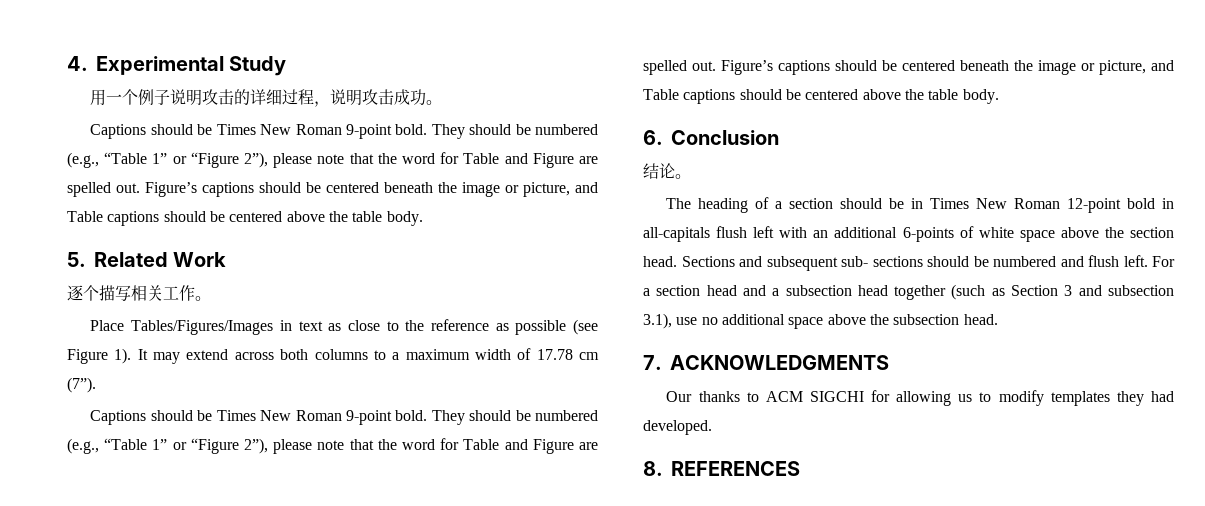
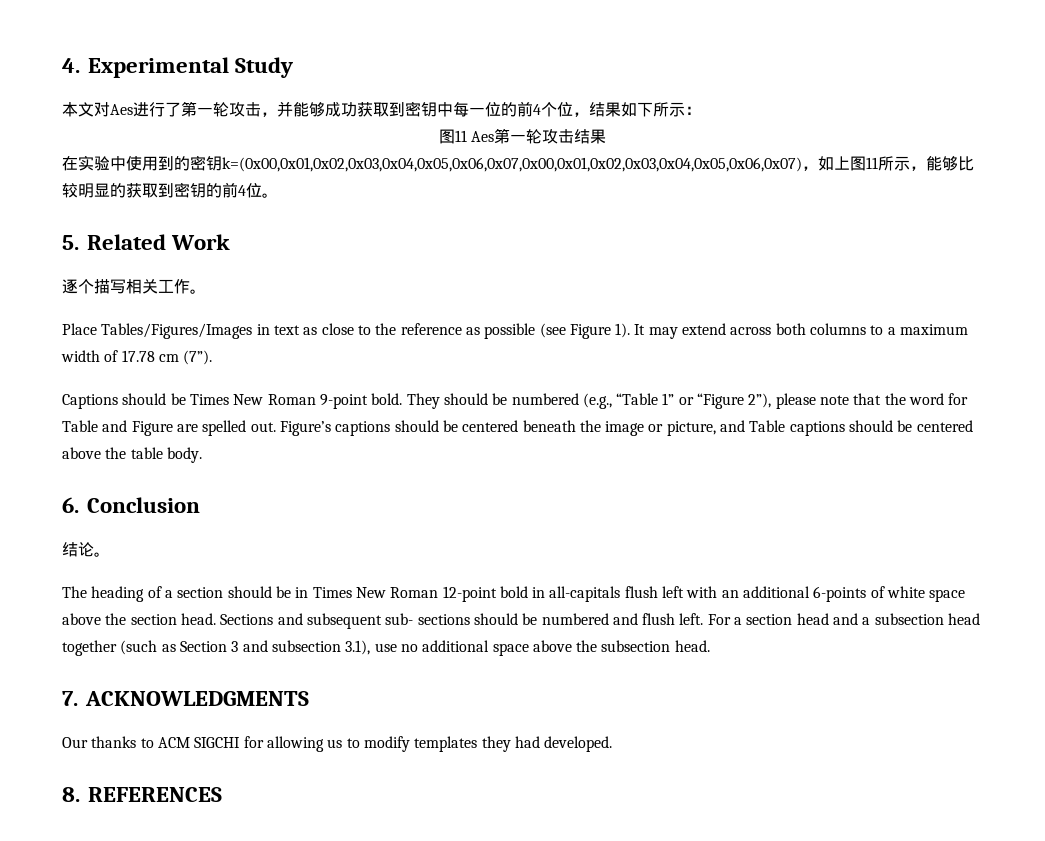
- 用一个例子说明攻击的详细过程，说明攻击成功。
- Captions should be Times New Roman 9-point bold. They should be numbered (e.g., “Table 1” or “Figure 2”), please note that the word for Table and Figure are spelled out. Figure’s captions should be centered beneath the image or picture, and Table captions should be centered above the table body.
+ 本文对Aes进行了第一轮攻击，并能够成功获取到密钥中每一位的前4个位，结果如下所示：
+ 图11 Aes第一轮攻击结果
+ 在实验中使用到的密钥k=(0x00,0x01,0x02,0x03,0x04,0x05,0x06,0x07,0x00,0x01,0x02,0x03,0x04,0x05,0x06,0x07)，如上图11所示，能够比较明显的获取到密钥的前4位。

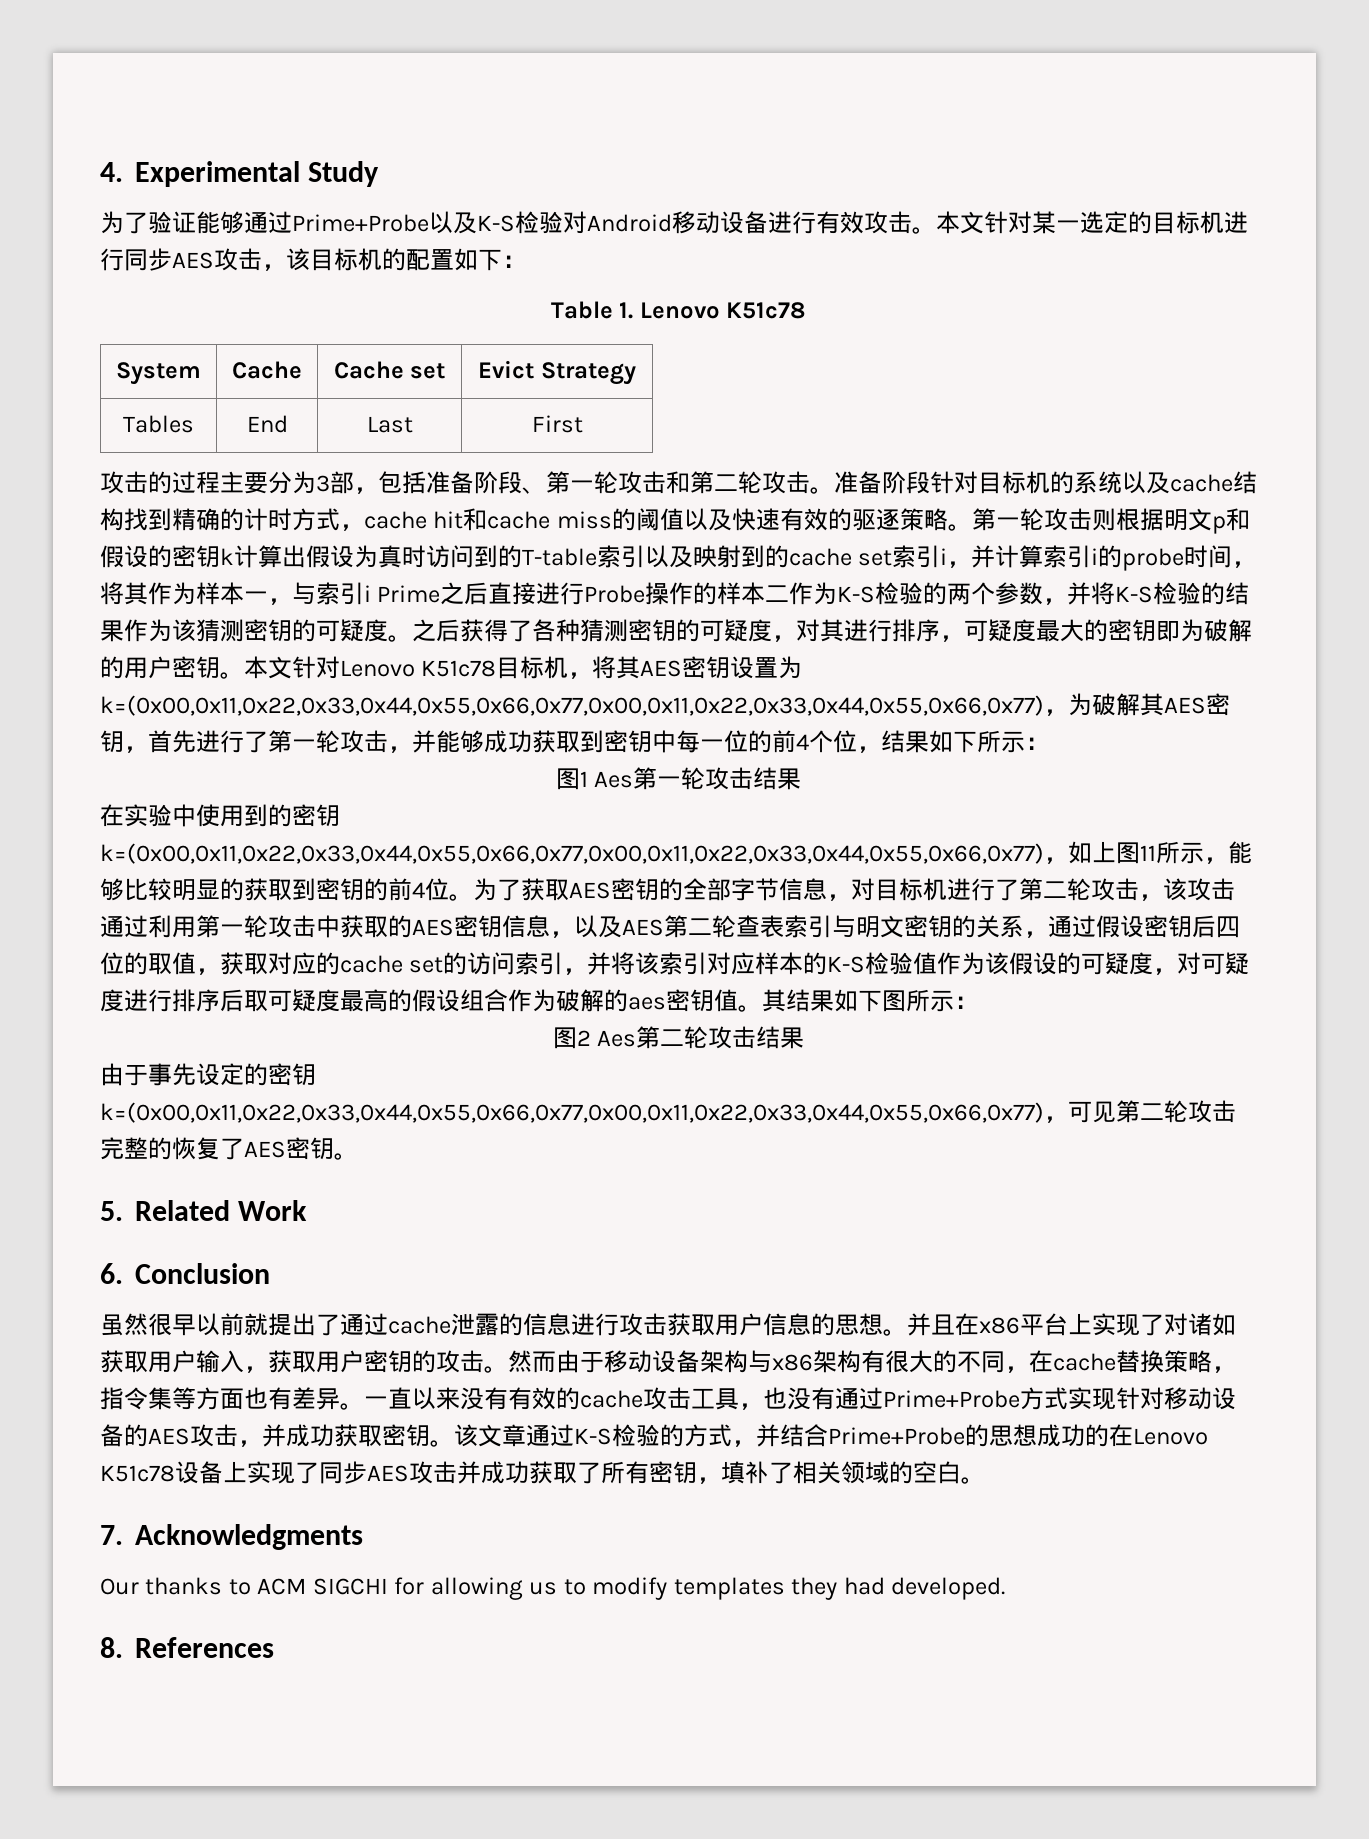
- 本文对Aes进行了第一轮攻击，并能够成功获取到密钥中每一位的前4个位，结果如下所示：
+ 为了验证能够通过Prime+Probe以及K-S检验对Android移动设备进行有效攻击。本文针对某一选定的目标机进行同步AES攻击，该目标机的配置如下：
+ Table 1. Lenovo K51c78
+ System | Cache | Cache set | Evict Strategy
+ Tables | End | Last | First
+ 攻击的过程主要分为3部，包括准备阶段、第一轮攻击和第二轮攻击。准备阶段针对目标机的系统以及cache结构找到精确的计时方式，cache hit和cache miss的阈值以及快速有效的驱逐策略。第一轮攻击则根据明文p和假设的密钥k计算出假设为真时访问到的T-table索引以及映射到的cache set索引i，并计算索引i的probe时间，将其作为样本一，与索引i Prime之后直接进行Probe操作的样本二作为K-S检验的两个参数，并将K-S检验的结果作为该猜测密钥的可疑度。之后获得了各种猜测密钥的可疑度，对其进行排序，可疑度最大的密钥即为破解的用户密钥。本文针对Lenovo K51c78目标机，将其AES密钥设置为k=(0x00,0x11,0x22,0x33,0x44,0x55,0x66,0x77,0x00,0x11,0x22,0x33,0x44,0x55,0x66,0x77)，为破解其AES密钥，首先进行了第一轮攻击，并能够成功获取到密钥中每一位的前4个位，结果如下所示：
- 图11 Aes第一轮攻击结果
+ 图1 Aes第一轮攻击结果
- 在实验中使用到的密钥k=(0x00,0x01,0x02,0x03,0x04,0x05,0x06,0x07,0x00,0x01,0x02,0x03,0x04,0x05,0x06,0x07)，如上图11所示，能够比较明显的获取到密钥的前4位。
+ 在实验中使用到的密钥k=(0x00,0x11,0x22,0x33,0x44,0x55,0x66,0x77,0x00,0x11,0x22,0x33,0x44,0x55,0x66,0x77)，如上图11所示，能够比较明显的获取到密钥的前4位。为了获取AES密钥的全部字节信息，对目标机进行了第二轮攻击，该攻击通过利用第一轮攻击中获取的AES密钥信息，以及AES第二轮查表索引与明文密钥的关系，通过假设密钥后四位的取值，获取对应的cache set的访问索引，并将该索引对应样本的K-S检验值作为该假设的可疑度，对可疑度进行排序后取可疑度最高的假设组合作为破解的aes密钥值。其结果如下图所示：
+ 图2 Aes第二轮攻击结果
+ 由于事先设定的密钥k=(0x00,0x11,0x22,0x33,0x44,0x55,0x66,0x77,0x00,0x11,0x22,0x33,0x44,0x55,0x66,0x77)，可见第二轮攻击完整的恢复了AES密钥。
  5. Related Work
- 逐个描写相关工作。
- Place Tables/Figures/Images in text as close to the reference as possible (see Figure 1). It may extend across both columns to a maximum width of 17.78 cm (7”).
- Captions should be Times New Roman 9-point bold. They should be numbered (e.g., “Table 1” or “Figure 2”), please note that the word for Table and Figure are spelled out. Figure’s captions should be centered beneath the image or picture, and Table captions should be centered above the table body.
  6. Conclusion
- 结论。
- The heading of a section should be in Times New Roman 12-point bold in all-capitals flush left with an additional 6-points of white space above the section head. Sections and subsequent sub- sections should be numbered and flush left. For a section head and a subsection head together (such as Section 3 and subsection 3.1), use no additional space above the subsection head.
+ 虽然很早以前就提出了通过cache泄露的信息进行攻击获取用户信息的思想。并且在x86平台上实现了对诸如获取用户输入，获取用户密钥的攻击。然而由于移动设备架构与x86架构有很大的不同，在cache替换策略，指令集等方面也有差异。一直以来没有有效的cache攻击工具，也没有通过Prime+Probe方式实现针对移动设备的AES攻击，并成功获取密钥。该文章通过K-S检验的方式，并结合Prime+Probe的思想成功的在Lenovo K51c78设备上实现了同步AES攻击并成功获取了所有密钥，填补了相关领域的空白。
- 7. ACKNOWLEDGMENTS
+ 7. Acknowledgments
- 8. REFERENCES
+ 8. References

